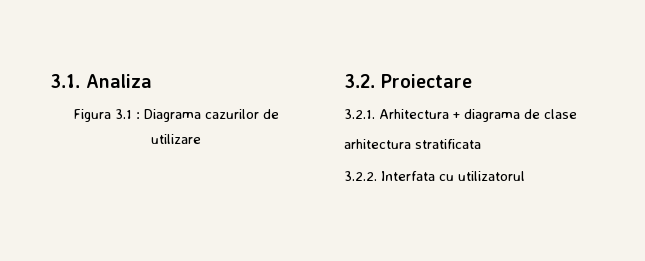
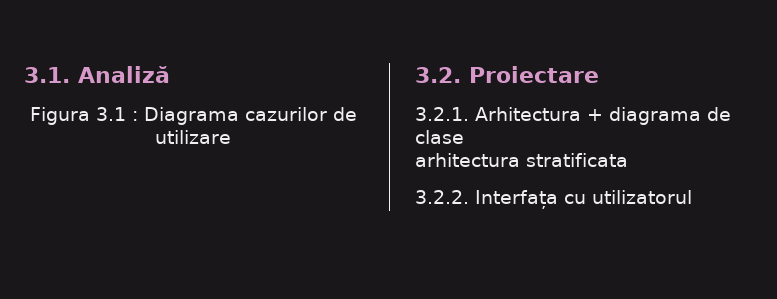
- 3.1. Analiza
+ 3.1. Analiză
- 3.2.2. Interfata cu utilizatorul
+ 3.2.2. Interfața cu utilizatorul

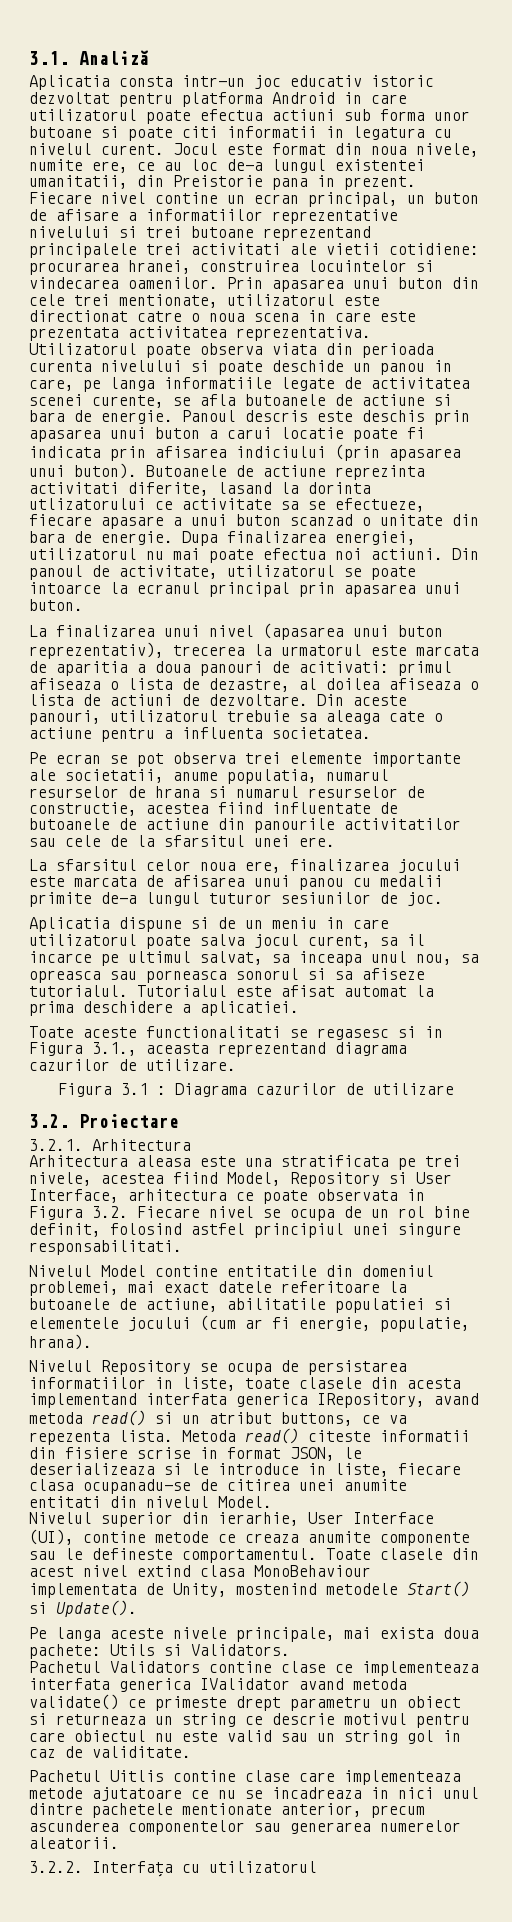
+ Aplicatia consta intr-un joc educativ istoric dezvoltat pentru platforma Android in care utilizatorul poate efectua actiuni sub forma unor butoane si poate citi informatii in legatura cu nivelul curent. Jocul este format din noua nivele, numite ere, ce au loc de-a lungul existentei umanitatii, din Preistorie pana in prezent. Fiecare nivel contine un ecran principal, un buton de afisare a informatiilor reprezentative nivelului si trei butoane reprezentand principalele trei activitati ale vietii cotidiene: procurarea hranei, construirea locuintelor si vindecarea oamenilor. Prin apasarea unui buton din cele trei mentionate, utilizatorul este directionat catre o noua scena in care este prezentata activitatea reprezentativa. Utilizatorul poate observa viata din perioada curenta nivelului si poate deschide un panou in care, pe langa informatiile legate de activitatea scenei curente, se afla butoanele de actiune si bara de energie. Panoul descris este deschis prin apasarea unui buton a carui locatie poate fi indicata prin afisarea indiciului (prin apasarea unui buton). Butoanele de actiune reprezinta activitati diferite, lasand la dorinta utlizatorului ce activitate sa se efectueze, fiecare apasare a unui buton scanzad o unitate din bara de energie. Dupa finalizarea energiei, utilizatorul nu mai poate efectua noi actiuni. Din panoul de activitate, utilizatorul se poate intoarce la ecranul principal prin apasarea unui buton.
+ La finalizarea unui nivel (apasarea unui buton reprezentativ), trecerea la urmatorul este marcata de aparitia a doua panouri de acitivati: primul afiseaza o lista de dezastre, al doilea afiseaza o lista de actiuni de dezvoltare. Din aceste panouri, utilizatorul trebuie sa aleaga cate o actiune pentru a influenta societatea.
+ Pe ecran se pot observa trei elemente importante ale societatii, anume populatia, numarul resurselor de hrana si numarul resurselor de constructie, acestea fiind influentate de butoanele de actiune din panourile activitatilor sau cele de la sfarsitul unei ere.
+ La sfarsitul celor noua ere, finalizarea jocului este marcata de afisarea unui panou cu medalii primite de-a lungul tuturor sesiunilor de joc.
+ Aplicatia dispune si de un meniu in care utilizatorul poate salva jocul curent, sa il incarce pe ultimul salvat, sa inceapa unul nou, sa opreasca sau porneasca sonorul si sa afiseze tutorialul. Tutorialul este afisat automat la prima deschidere a aplicatiei.
+ Toate aceste functionalitati se regasesc si in Figura 3.1., aceasta reprezentand diagrama cazurilor de utilizare.
- 3.2.1. Arhitectura + diagrama de clase
- arhitectura stratificata
+ 3.2.1. Arhitectura
+ Arhitectura aleasa este una stratificata pe trei nivele, acestea fiind Model, Repository si User Interface, arhitectura ce poate observata in Figura 3.2. Fiecare nivel se ocupa de un rol bine definit, folosind astfel principiul unei singure responsabilitati.
+ Nivelul Model contine entitatile din domeniul problemei, mai exact datele referitoare la butoanele de actiune, abilitatile populatiei si elementele jocului (cum ar fi energie, populatie, hrana).
+ Nivelul Repository se ocupa de persistarea informatiilor in liste, toate clasele din acesta implementand interfata generica IRepository, avand metoda read() si un atribut buttons, ce va repezenta lista. Metoda read() citeste informatii din fisiere scrise in format JSON, le deserializeaza si le introduce in liste, fiecare clasa ocupanadu-se de citirea unei anumite entitati din nivelul Model.
+ Nivelul superior din ierarhie, User Interface (UI), contine metode ce creaza anumite componente sau le defineste comportamentul. Toate clasele din acest nivel extind clasa MonoBehaviour implementata de Unity, mostenind metodele Start() si Update().
+ Pe langa aceste nivele principale, mai exista doua pachete: Utils si Validators.
+ Pachetul Validators contine clase ce implementeaza interfata generica IValidator avand metoda validate() ce primeste drept parametru un obiect si returneaza un string ce descrie motivul pentru care obiectul nu este valid sau un string gol in caz de validitate.
+ Pachetul Uitlis contine clase care implementeaza metode ajutatoare ce nu se incadreaza in nici unul dintre pachetele mentionate anterior, precum ascunderea componentelor sau generarea numerelor aleatorii.

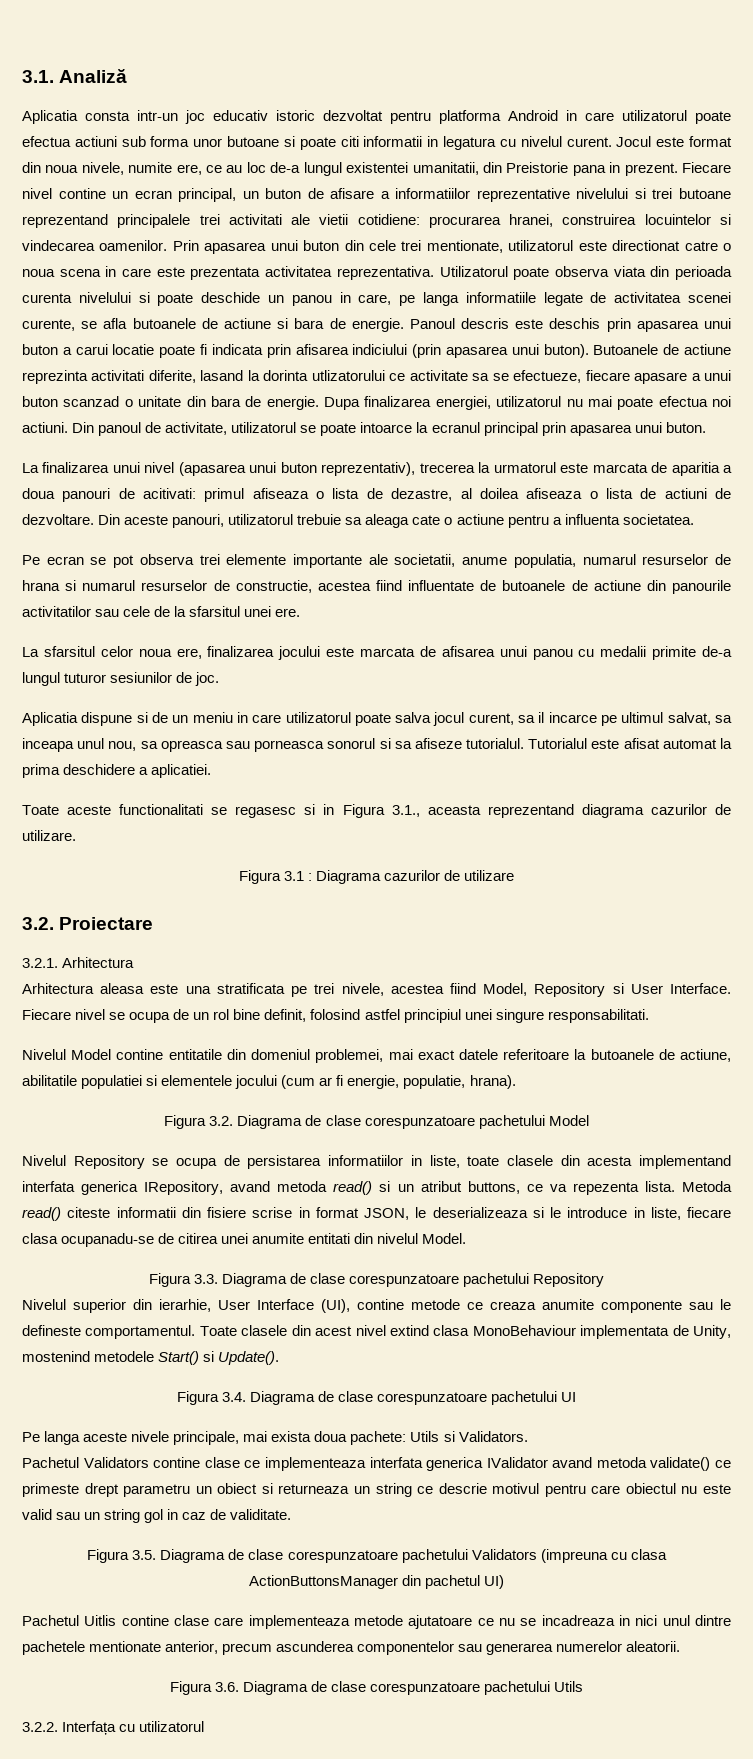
- Arhitectura aleasa este una stratificata pe trei nivele, acestea fiind Model, Repository si User Interface, arhitectura ce poate observata in Figura 3.2. Fiecare nivel se ocupa de un rol bine definit, folosind astfel principiul unei singure responsabilitati.
+ Arhitectura aleasa este una stratificata pe trei nivele, acestea fiind Model, Repository si User Interface. Fiecare nivel se ocupa de un rol bine definit, folosind astfel principiul unei singure responsabilitati.
+ Figura 3.2. Diagrama de clase corespunzatoare pachetului Model
+ Figura 3.3. Diagrama de clase corespunzatoare pachetului Repository
+ Figura 3.4. Diagrama de clase corespunzatoare pachetului UI
+ Figura 3.5. Diagrama de clase corespunzatoare pachetului Validators (impreuna cu clasa ActionButtonsManager din pachetul UI)
+ Figura 3.6. Diagrama de clase corespunzatoare pachetului Utils

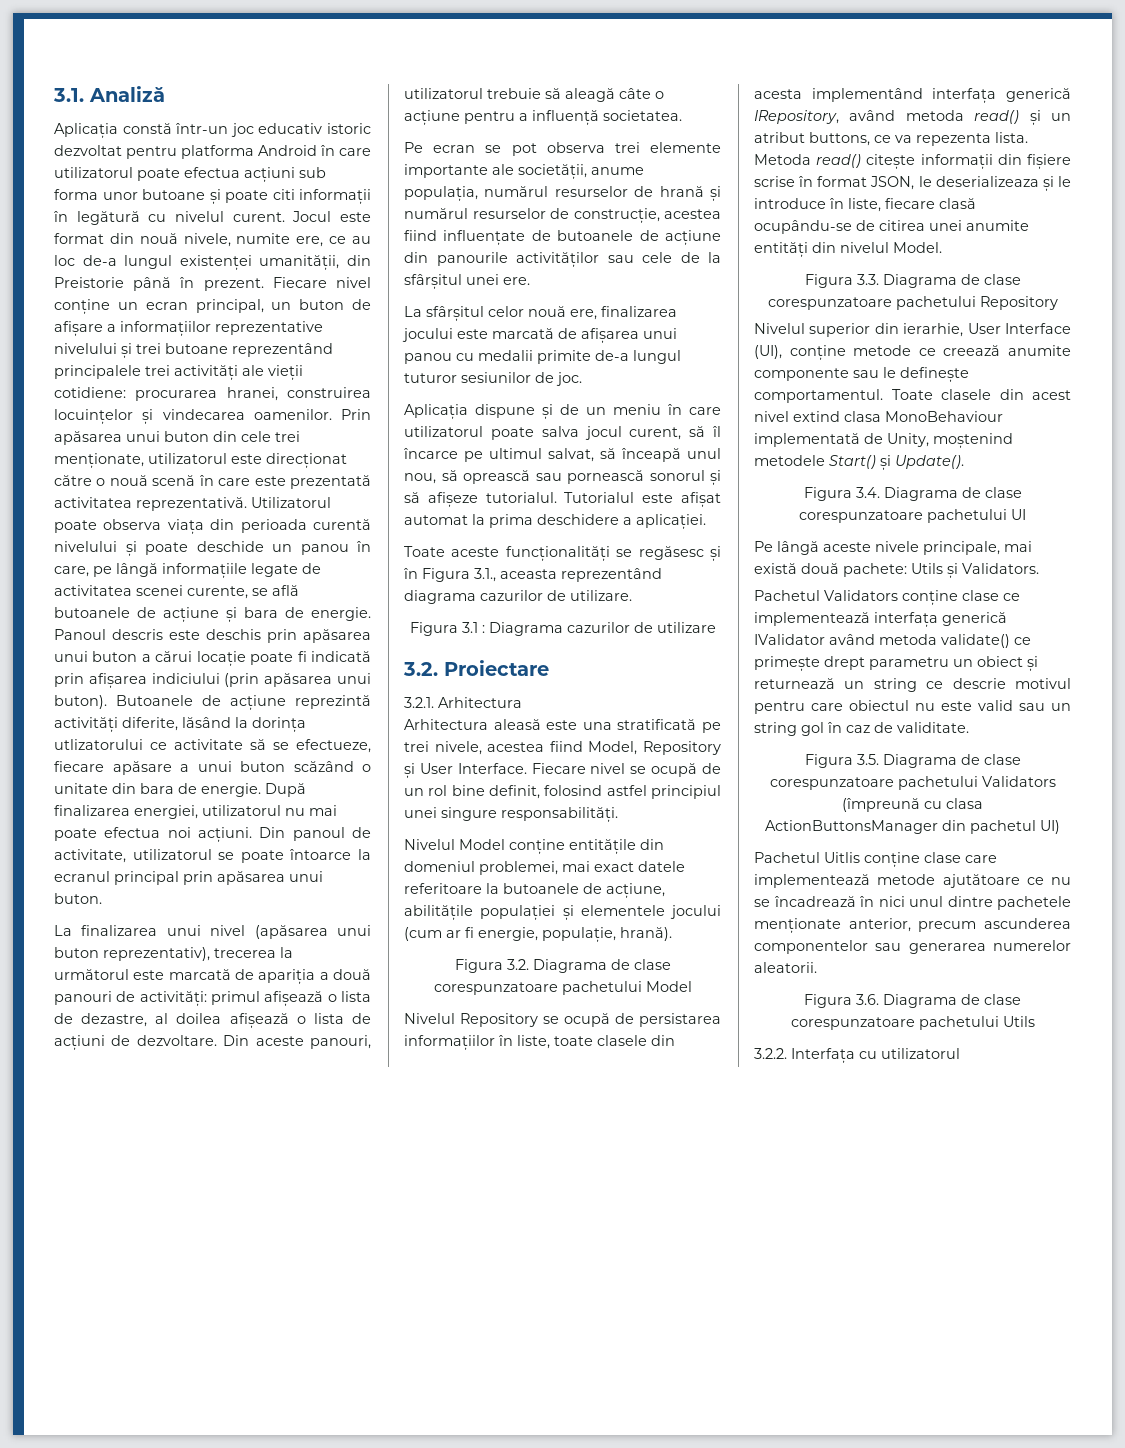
- Aplicatia consta intr-un joc educativ istoric dezvoltat pentru platforma Android in care utilizatorul poate efectua actiuni sub forma unor butoane si poate citi informatii in legatura cu nivelul curent.
+ Aplicația constă într-un joc educativ istoric dezvoltat pentru platforma Android în care utilizatorul poate efectua acțiuni sub forma unor butoane și poate citi informații în legătură cu nivelul curent.
- Jocul este format din noua nivele, numite ere, ce au loc de-a lungul existentei umanitatii, din Preistorie pana in prezent.
+ Jocul este format din nouă nivele, numite ere, ce au loc de-a lungul existenței umanității, din Preistorie până în prezent.
- Fiecare nivel contine un ecran principal, un buton de afisare a informatiilor reprezentative nivelului si trei butoane reprezentand principalele trei activitati ale vietii cotidiene: procurarea hranei, construirea locuintelor si vindecarea oamenilor.
+ Fiecare nivel conține un ecran principal, un buton de afișare a informațiilor reprezentative nivelului și trei butoane reprezentând principalele trei activități ale vieții cotidiene: procurarea hranei, construirea locuințelor și vindecarea oamenilor.
- Prin apasarea unui buton din cele trei mentionate, utilizatorul este directionat catre o noua scena in care este prezentata activitatea reprezentativa.
+ Prin apăsarea unui buton din cele trei menționate, utilizatorul este direcționat către o nouă scenă în care este prezentată activitatea reprezentativă.
- Utilizatorul poate observa viata din perioada curenta nivelului si poate deschide un panou in care, pe langa informatiile legate de activitatea scenei curente, se afla butoanele de actiune si bara de energie.
+ Utilizatorul poate observa viața din perioada curentă nivelului și poate deschide un panou în care, pe lângă informațiile legate de activitatea scenei curente, se află butoanele de acțiune și bara de energie.
- Panoul descris este deschis prin apasarea unui buton a carui locatie poate fi indicata prin afisarea indiciului (prin apasarea unui buton).
+ Panoul descris este deschis prin apăsarea unui buton a cărui locație poate fi indicată prin afișarea indiciului (prin apăsarea unui buton).
- Butoanele de actiune reprezinta activitati diferite, lasand la dorinta utlizatorului ce activitate sa se efectueze, fiecare apasare a unui buton scanzad o unitate din bara de energie.
+ Butoanele de acțiune reprezintă activități diferite, lăsând la dorința utlizatorului ce activitate să se efectueze, fiecare apăsare a unui buton scăzând o unitate din bara de energie.
- Dupa finalizarea energiei, utilizatorul nu mai poate efectua noi actiuni.
+ După finalizarea energiei, utilizatorul nu mai poate efectua noi acțiuni.
- Din panoul de activitate, utilizatorul se poate intoarce la ecranul principal prin apasarea unui buton.
+ Din panoul de activitate, utilizatorul se poate întoarce la ecranul principal prin apăsarea unui buton.
- La finalizarea unui nivel (apasarea unui buton reprezentativ), trecerea la urmatorul este marcata de aparitia a doua panouri de acitivati: primul afiseaza o lista de dezastre, al doilea afiseaza o lista de actiuni de dezvoltare.
+ La finalizarea unui nivel (apăsarea unui buton reprezentativ), trecerea la următorul este marcată de apariția a două panouri de activități: primul afișează o lista de dezastre, al doilea afișează o lista de acțiuni de dezvoltare.
- Din aceste panouri, utilizatorul trebuie sa aleaga cate o actiune pentru a influenta societatea.
+ Din aceste panouri, utilizatorul trebuie să aleagă câte o acțiune pentru a influență societatea.
- Pe ecran se pot observa trei elemente importante ale societatii, anume populatia, numarul resurselor de hrana si numarul resurselor de constructie, acestea fiind influentate de butoanele de actiune din panourile activitatilor sau cele de la sfarsitul unei ere.
+ Pe ecran se pot observa trei elemente importante ale societății, anume populația, numărul resurselor de hrană și numărul resurselor de construcție, acestea fiind influențate de butoanele de acțiune din panourile activităților sau cele de la sfârșitul unei ere.
- La sfarsitul celor noua ere, finalizarea jocului este marcata de afisarea unui panou cu medalii primite de-a lungul tuturor sesiunilor de joc.
+ La sfârșitul celor nouă ere, finalizarea jocului este marcată de afișarea unui panou cu medalii primite de-a lungul tuturor sesiunilor de joc.
- Aplicatia dispune si de un meniu in care utilizatorul poate salva jocul curent, sa il incarce pe ultimul salvat, sa inceapa unul nou, sa opreasca sau porneasca sonorul si sa afiseze tutorialul.
+ Aplicația dispune și de un meniu în care utilizatorul poate salva jocul curent, să îl încarce pe ultimul salvat, să înceapă unul nou, să oprească sau pornească sonorul și să afișeze tutorialul.
- Tutorialul este afisat automat la prima deschidere a aplicatiei.
+ Tutorialul este afișat automat la prima deschidere a aplicației.
- Toate aceste functionalitati se regasesc si in Figura 3.1., aceasta reprezentand diagrama cazurilor de utilizare.
+ Toate aceste funcționalități se regăsesc și în Figura 3.1., aceasta reprezentând diagrama cazurilor de utilizare.
- Arhitectura aleasa este una stratificata pe trei nivele, acestea fiind Model, Repository si User Interface.
+ Arhitectura aleasă este una stratificată pe trei nivele, acestea fiind Model, Repository și User Interface.
- Fiecare nivel se ocupa de un rol bine definit, folosind astfel principiul unei singure responsabilitati.
+ Fiecare nivel se ocupă de un rol bine definit, folosind astfel principiul unei singure responsabilități.
- Nivelul Model contine entitatile din domeniul problemei, mai exact datele referitoare la butoanele de actiune, abilitatile populatiei si elementele jocului (cum ar fi energie, populatie, hrana).
+ Nivelul Model conține entitățile din domeniul problemei, mai exact datele referitoare la butoanele de acțiune, abilitățile populației și elementele jocului (cum ar fi energie, populație, hrană).
- Nivelul Repository se ocupa de persistarea informatiilor in liste, toate clasele din acesta implementand interfata generica IRepository, avand metoda read() si un atribut buttons, ce va repezenta lista.
+ Nivelul Repository se ocupă de persistarea informațiilor în liste, toate clasele din acesta implementând interfața generică IRepository, având metoda read() și un atribut buttons, ce va repezenta lista.
- Metoda read() citeste informatii din fisiere scrise in format JSON, le deserializeaza si le introduce in liste, fiecare clasa ocupanadu-se de citirea unei anumite entitati din nivelul Model.
+ Metoda read() citește informații din fișiere scrise în format JSON, le deserializeaza și le introduce în liste, fiecare clasă ocupându-se de citirea unei anumite entități din nivelul Model.
- Nivelul superior din ierarhie, User Interface (UI), contine metode ce creaza anumite componente sau le defineste comportamentul.
+ Nivelul superior din ierarhie, User Interface (UI), conține metode ce creează anumite componente sau le definește comportamentul.
- Toate clasele din acest nivel extind clasa MonoBehaviour implementata de Unity, mostenind metodele Start() si Update().
+ Toate clasele din acest nivel extind clasa MonoBehaviour implementată de Unity, moștenind metodele Start() și Update().
- Pe langa aceste nivele principale, mai exista doua pachete: Utils si Validators.
+ Pe lângă aceste nivele principale, mai există două pachete: Utils și Validators.
- Pachetul Validators contine clase ce implementeaza interfata generica IValidator avand metoda validate() ce primeste drept parametru un obiect si returneaza un string ce descrie motivul pentru care obiectul nu este valid sau un string gol in caz de validitate.
+ Pachetul Validators conține clase ce implementează interfața generică IValidator având metoda validate() ce primește drept parametru un obiect și returnează un string ce descrie motivul pentru care obiectul nu este valid sau un string gol în caz de validitate.
- Figura 3.5. Diagrama de clase corespunzatoare pachetului Validators (impreuna cu clasa ActionButtonsManager din pachetul UI)
+ Figura 3.5. Diagrama de clase corespunzatoare pachetului Validators (împreună cu clasa ActionButtonsManager din pachetul UI)
- Pachetul Uitlis contine clase care implementeaza metode ajutatoare ce nu se incadreaza in nici unul dintre pachetele mentionate anterior, precum ascunderea componentelor sau generarea numerelor aleatorii.
+ Pachetul Uitlis conține clase care implementează metode ajutătoare ce nu se încadrează în nici unul dintre pachetele menționate anterior, precum ascunderea componentelor sau generarea numerelor aleatorii.

